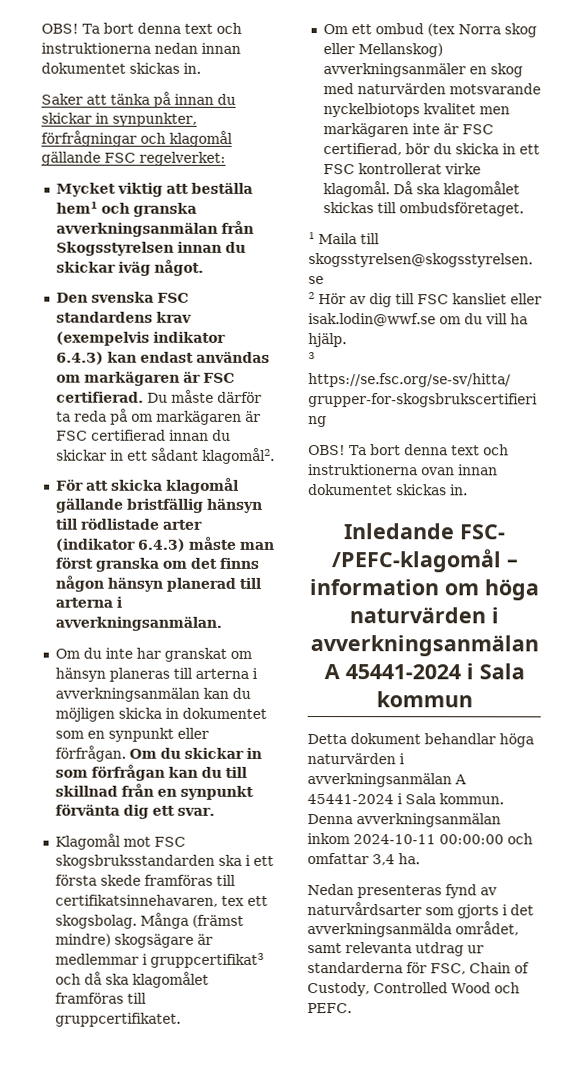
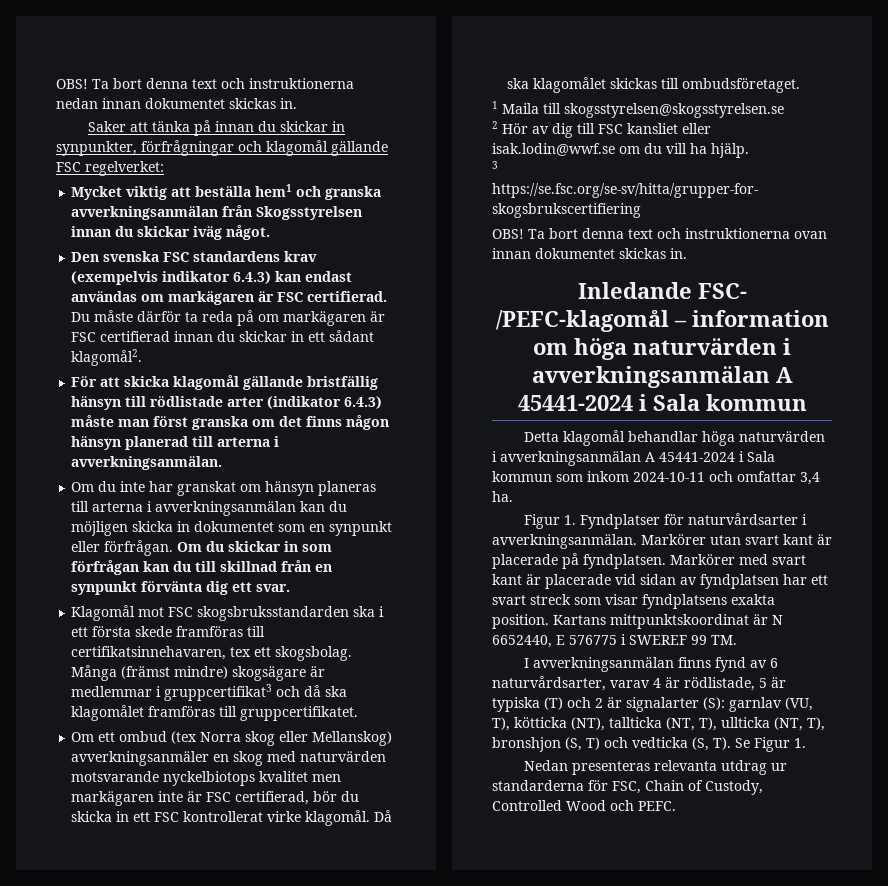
- Detta dokument behandlar höga naturvärden i avverkningsanmälan A 45441-2024 i Sala kommun. Denna avverkningsanmälan inkom 2024-10-11 00:00:00 och omfattar 3,4 ha.
+ Detta klagomål behandlar höga naturvärden i avverkningsanmälan A 45441-2024 i Sala kommun som inkom 2024-10-11 och omfattar 3,4 ha.
- Nedan presenteras fynd av naturvårdsarter som gjorts i det avverkningsanmälda området, samt relevanta utdrag ur standarderna för FSC, Chain of Custody, Controlled Wood och PEFC.
+ Figur 1. Fyndplatser för naturvårdsarter i avverkningsanmälan. Markörer utan svart kant är placerade på fyndplatsen. Markörer med svart kant är placerade vid sidan av fyndplatsen har ett svart streck som visar fyndplatsens exakta position. Kartans mittpunktskoordinat är N 6652440, E 576775 i SWEREF 99 TM.
+ I avverkningsanmälan finns fynd av 6 naturvårdsarter, varav 4 är rödlistade, 5 är typiska (T) och 2 är signalarter (S): garnlav (VU, T), kötticka (NT), tallticka (NT, T), ullticka (NT, T), bronshjon (S, T) och vedticka (S, T). Se Figur 1.
+ Nedan presenteras relevanta utdrag ur standarderna för FSC, Chain of Custody, Controlled Wood och PEFC.

